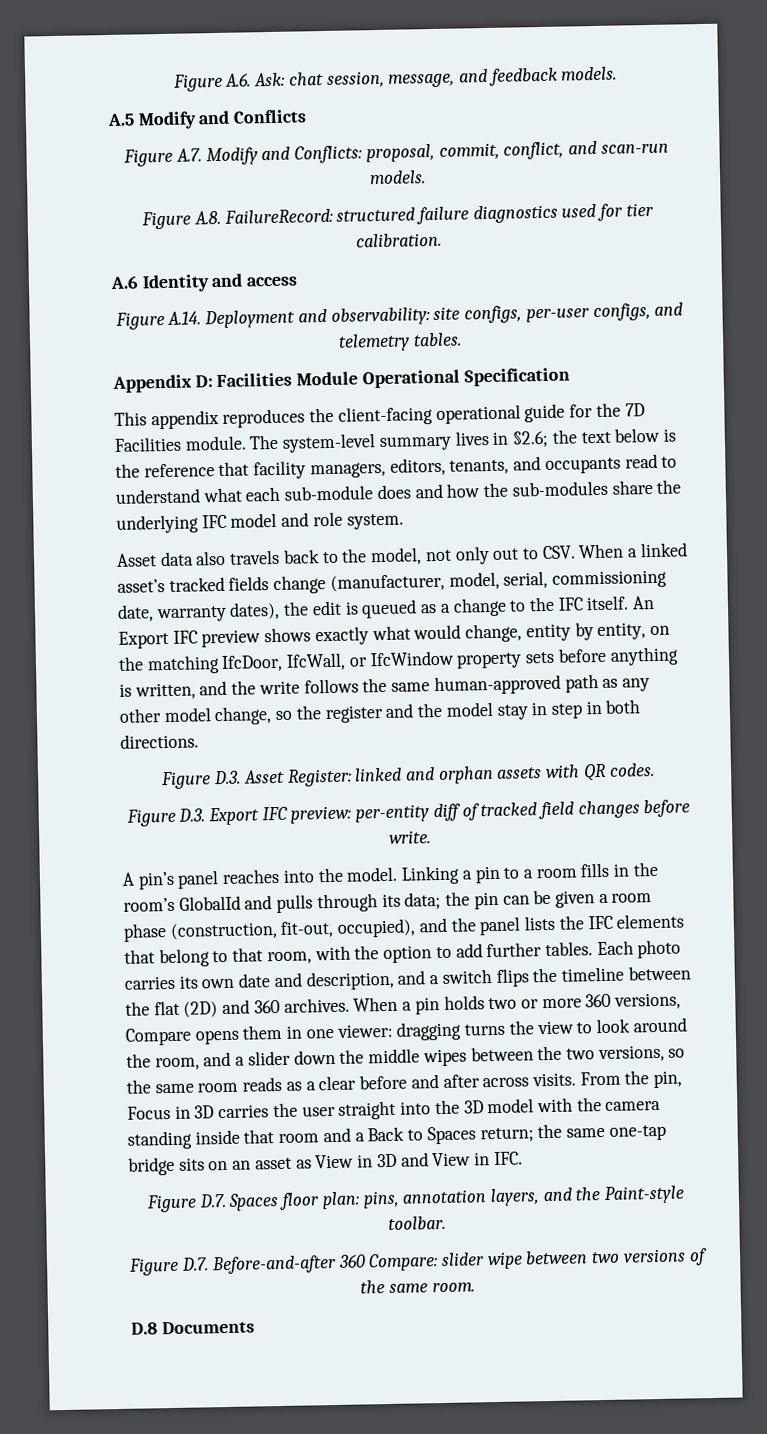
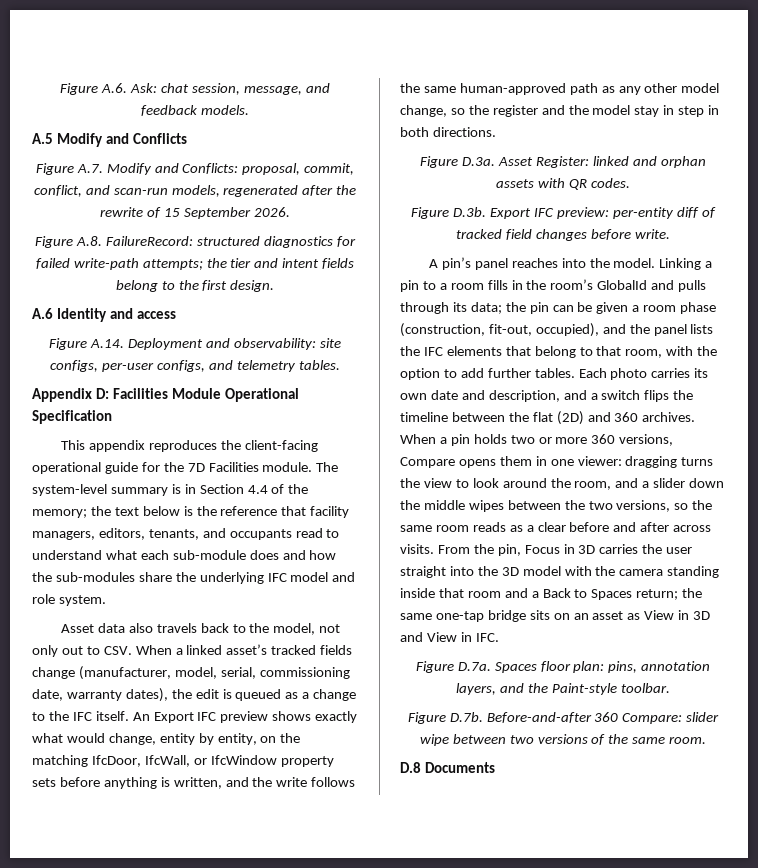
- Figure A.7. Modify and Conflicts: proposal, commit, conflict, and scan-run models.
- Figure A.8. FailureRecord: structured failure diagnostics used for tier calibration.
+ Figure A.7. Modify and Conflicts: proposal, commit, conflict, and scan-run models, regenerated after the rewrite of 15 September 2026.
+ Figure A.8. FailureRecord: structured diagnostics for failed write-path attempts; the tier and intent fields belong to the first design.
- The system-level summary lives in §2.6; the text below is the reference that facility managers, editors, tenants, and occupants read to understand what each sub-module does and how the sub-modules share the underlying IFC model and role system.
+ The system-level summary is in Section 4.4 of the memory; the text below is the reference that facility managers, editors, tenants, and occupants read to understand what each sub-module does and how the sub-modules share the underlying IFC model and role system.
- Figure D.3. Asset Register: linked and orphan assets with QR codes.
+ Figure D.3a. Asset Register: linked and orphan assets with QR codes.
- Figure D.3. Export IFC preview: per-entity diff of tracked field changes before write.
+ Figure D.3b. Export IFC preview: per-entity diff of tracked field changes before write.
- Figure D.7. Spaces floor plan: pins, annotation layers, and the Paint-style toolbar.
+ Figure D.7a. Spaces floor plan: pins, annotation layers, and the Paint-style toolbar.
- Figure D.7. Before-and-after 360 Compare: slider wipe between two versions of the same room.
+ Figure D.7b. Before-and-after 360 Compare: slider wipe between two versions of the same room.

